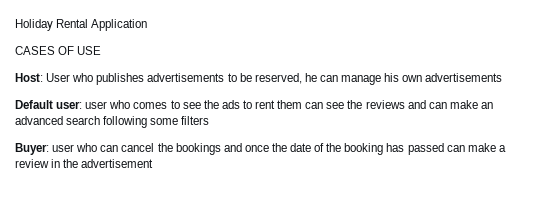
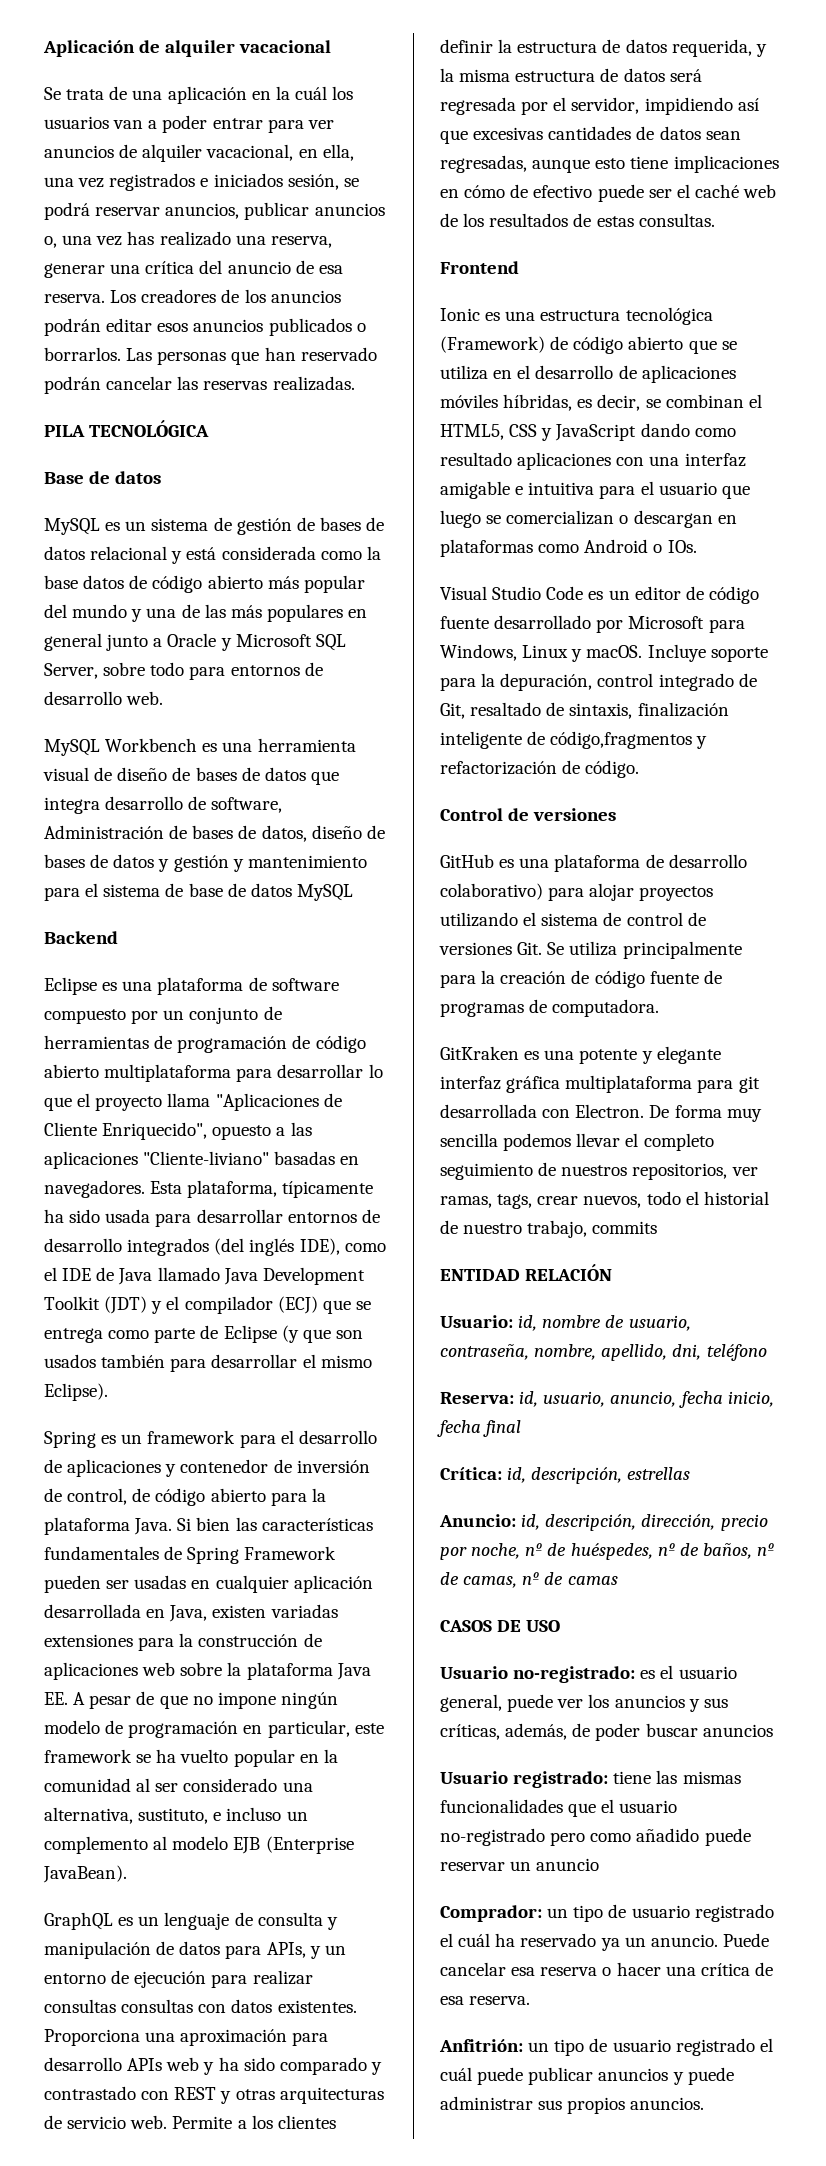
- Holiday Rental Application
- CASES OF USE
- Host: User who publishes advertisements to be reserved, he can manage his own advertisements
- Default user: user who comes to see the ads to rent them can see the reviews and can make an advanced search following some filters
- Buyer: user who can cancel the bookings and once the date of the booking has passed can make a review in the advertisement
+ Aplicación de alquiler vacacional
+ Se trata de una aplicación en la cuál los usuarios van a poder entrar para ver anuncios de alquiler vacacional, en ella, una vez registrados e iniciados sesión, se podrá reservar anuncios, publicar anuncios o, una vez has realizado una reserva, generar una crítica del anuncio de esa reserva. Los creadores de los anuncios podrán editar esos anuncios publicados o borrarlos. Las personas que han reservado podrán cancelar las reservas realizadas.
+ PILA TECNOLÓGICA
+ Base de datos
+ MySQL es un sistema de gestión de bases de datos relacional y está considerada como la base datos de código abierto más popular del mundo y una de las más populares en general junto a Oracle y Microsoft SQL Server, sobre todo para entornos de desarrollo web.
+ MySQL Workbench es una herramienta visual de diseño de bases de datos que integra desarrollo de software, Administración de bases de datos, diseño de bases de datos y gestión y mantenimiento para el sistema de base de datos MySQL
+ Backend
+ Eclipse es una plataforma de software compuesto por un conjunto de herramientas de programación de código abierto multiplataforma para desarrollar lo que el proyecto llama "Aplicaciones de Cliente Enriquecido", opuesto a las aplicaciones "Cliente-liviano" basadas en navegadores. Esta plataforma, típicamente ha sido usada para desarrollar entornos de desarrollo integrados (del inglés IDE), como el IDE de Java llamado Java Development Toolkit (JDT) y el compilador (ECJ) que se entrega como parte de Eclipse (y que son usados también para desarrollar el mismo Eclipse).
+ Spring es un framework para el desarrollo de aplicaciones y contenedor de inversión de control, de código abierto para la plataforma Java. Si bien las características fundamentales de Spring Framework pueden ser usadas en cualquier aplicación desarrollada en Java, existen variadas extensiones para la construcción de aplicaciones web sobre la plataforma Java EE. A pesar de que no impone ningún modelo de programación en particular, este framework se ha vuelto popular en la comunidad al ser considerado una alternativa, sustituto, e incluso un complemento al modelo EJB (Enterprise JavaBean).
+ GraphQL es un lenguaje de consulta y manipulación de datos para APIs, y un entorno de ejecución para realizar consultas consultas con datos existentes. Proporciona una aproximación para desarrollo APIs web y ha sido comparado y contrastado con REST y otras arquitecturas de servicio web. Permite a los clientes definir la estructura de datos requerida, y la misma estructura de datos será regresada por el servidor, impidiendo así que excesivas cantidades de datos sean regresadas, aunque esto tiene implicaciones en cómo de efectivo puede ser el caché web de los resultados de estas consultas.
+ Frontend
+ Ionic es una estructura tecnológica (Framework) de código abierto que se utiliza en el desarrollo de aplicaciones móviles híbridas, es decir, se combinan el HTML5, CSS y JavaScript dando como resultado aplicaciones con una interfaz amigable e intuitiva para el usuario que luego se comercializan o descargan en plataformas como Android o IOs.
+ Visual Studio Code es un editor de código fuente desarrollado por Microsoft para Windows, Linux y macOS. Incluye soporte para la depuración, control integrado de Git, resaltado de sintaxis, finalización inteligente de código,fragmentos y refactorización de código.
+ Control de versiones
+ GitHub es una plataforma de desarrollo colaborativo) para alojar proyectos utilizando el sistema de control de versiones Git. Se utiliza principalmente para la creación de código fuente de programas de computadora.
+ GitKraken es una potente y elegante interfaz gráfica multiplataforma para git desarrollada con Electron. De forma muy sencilla podemos llevar el completo seguimiento de nuestros repositorios, ver ramas, tags, crear nuevos, todo el historial de nuestro trabajo, commits
+ ENTIDAD RELACIÓN
+ Usuario: id, nombre de usuario, contraseña, nombre, apellido, dni, teléfono
+ Reserva: id, usuario, anuncio, fecha inicio, fecha final
+ Crítica: id, descripción, estrellas
+ Anuncio: id, descripción, dirección, precio por noche, nº de huéspedes, nº de baños, nº de camas, nº de camas
+ CASOS DE USO
+ Usuario no-registrado: es el usuario general, puede ver los anuncios y sus críticas, además, de poder buscar anuncios
+ Usuario registrado: tiene las mismas funcionalidades que el usuario no-registrado pero como añadido puede reservar un anuncio
+ Comprador: un tipo de usuario registrado el cuál ha reservado ya un anuncio. Puede cancelar esa reserva o hacer una crítica de esa reserva.
+ Anfitrión: un tipo de usuario registrado el cuál puede publicar anuncios y puede administrar sus propios anuncios.

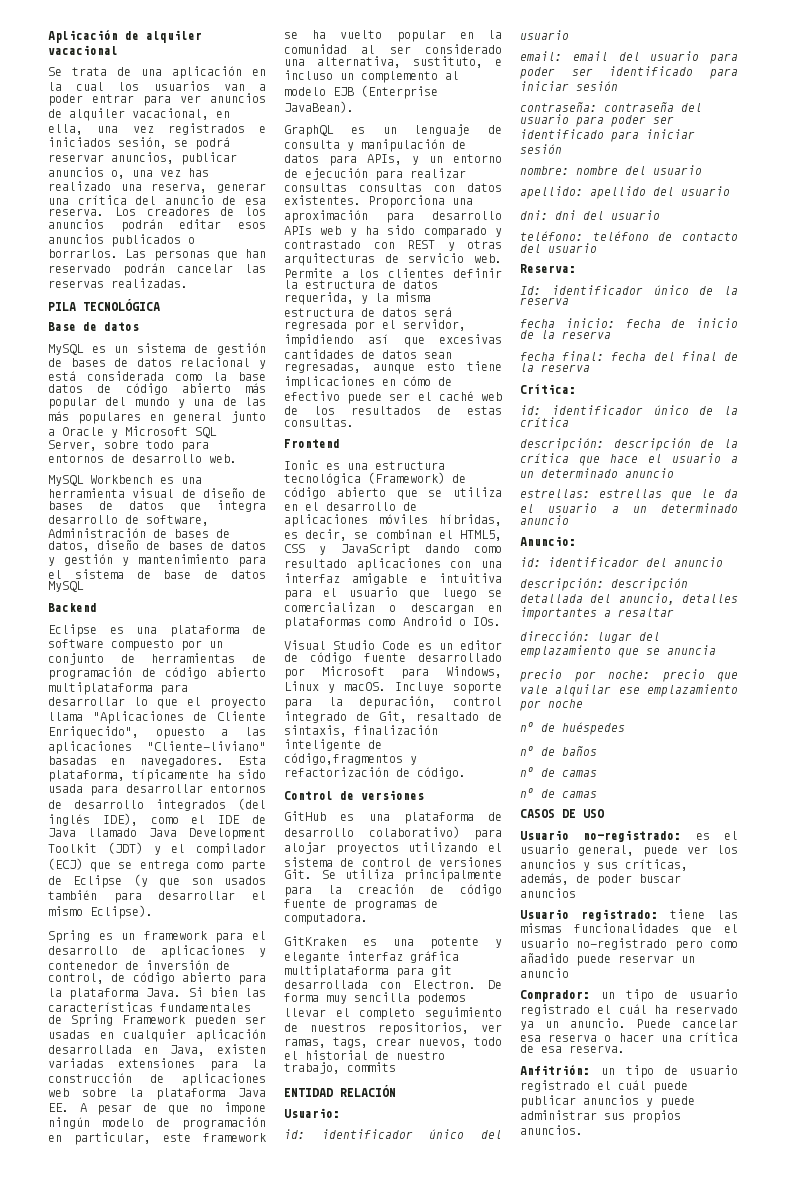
- Se trata de una aplicación en la cuál los usuarios van a poder entrar para ver anuncios de alquiler vacacional, en ella, una vez registrados e iniciados sesión, se podrá reservar anuncios, publicar anuncios o, una vez has realizado una reserva, generar una crítica del anuncio de esa reserva.
+ Se trata de una aplicación en la cual los usuarios van a poder entrar para ver anuncios de alquiler vacacional, en ella, una vez registrados e iniciados sesión, se podrá reservar anuncios, publicar anuncios o, una vez has realizado una reserva, generar una crítica del anuncio de esa reserva.
- Usuario: id, nombre de usuario, contraseña, nombre, apellido, dni, teléfono
- Reserva: id, usuario, anuncio, fecha inicio, fecha final
- Crítica: id, descripción, estrellas
- Anuncio: id, descripción, dirección, precio por noche, nº de huéspedes, nº de baños, nº de camas, nº de camas
+ Usuario:
+ id: identificador único del usuario
+ email: email del usuario para poder ser identificado para iniciar sesión
+ contraseña: contraseña del usuario para poder ser identificado para iniciar sesión
+ nombre: nombre del usuario
+ apellido: apellido del usuario
+ dni: dni del usuario
+ teléfono: teléfono de contacto del usuario
+ Reserva:
+ Id: identificador único de la reserva
+ fecha inicio: fecha de inicio de la reserva
+ fecha final: fecha del final de la reserva
+ Crítica:
+ id: identificador único de la crítica
+ descripción: descripción de la crítica que hace el usuario a un determinado anuncio
+ estrellas: estrellas que le da el usuario a un determinado anuncio
+ Anuncio:
+ id: identificador del anuncio
+ descripción: descripción detallada del anuncio, detalles importantes a resaltar
+ dirección: lugar del emplazamiento que se anuncia
+ precio por noche: precio que vale alquilar ese emplazamiento por noche
+ nº de huéspedes
+ nº de baños
+ nº de camas
+ nº de camas

